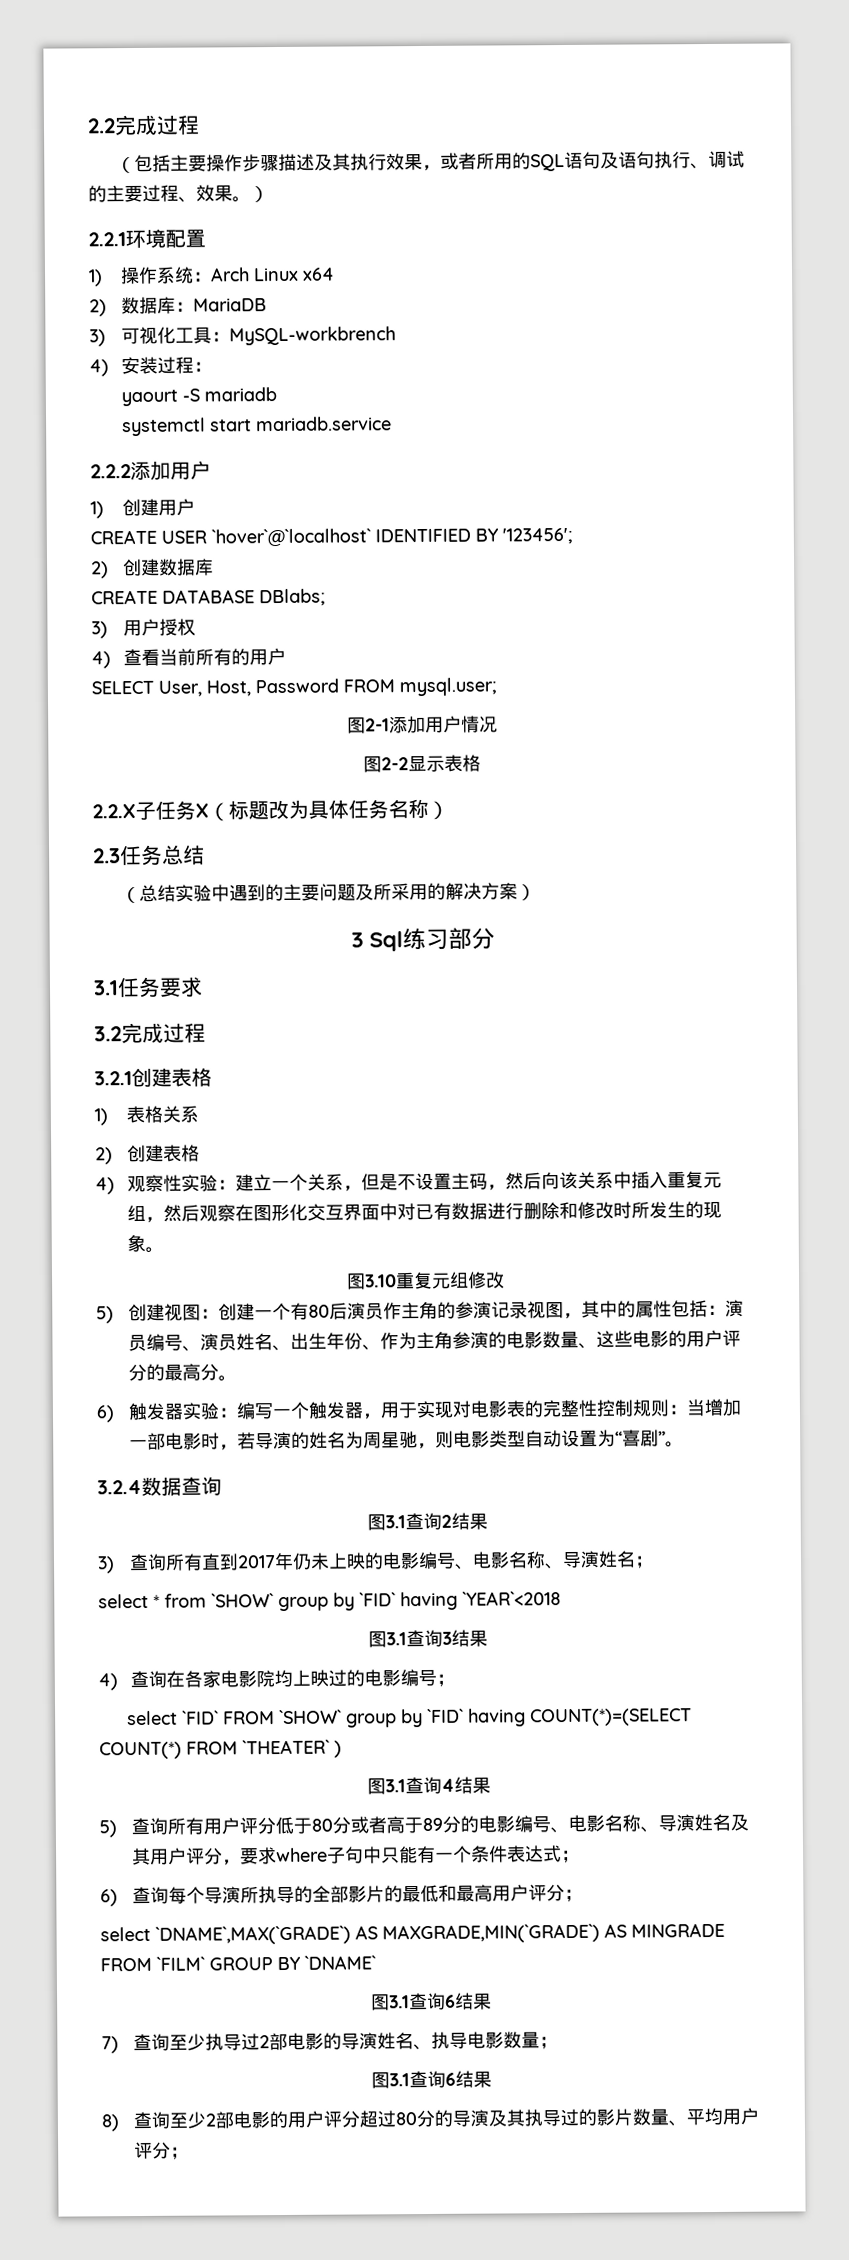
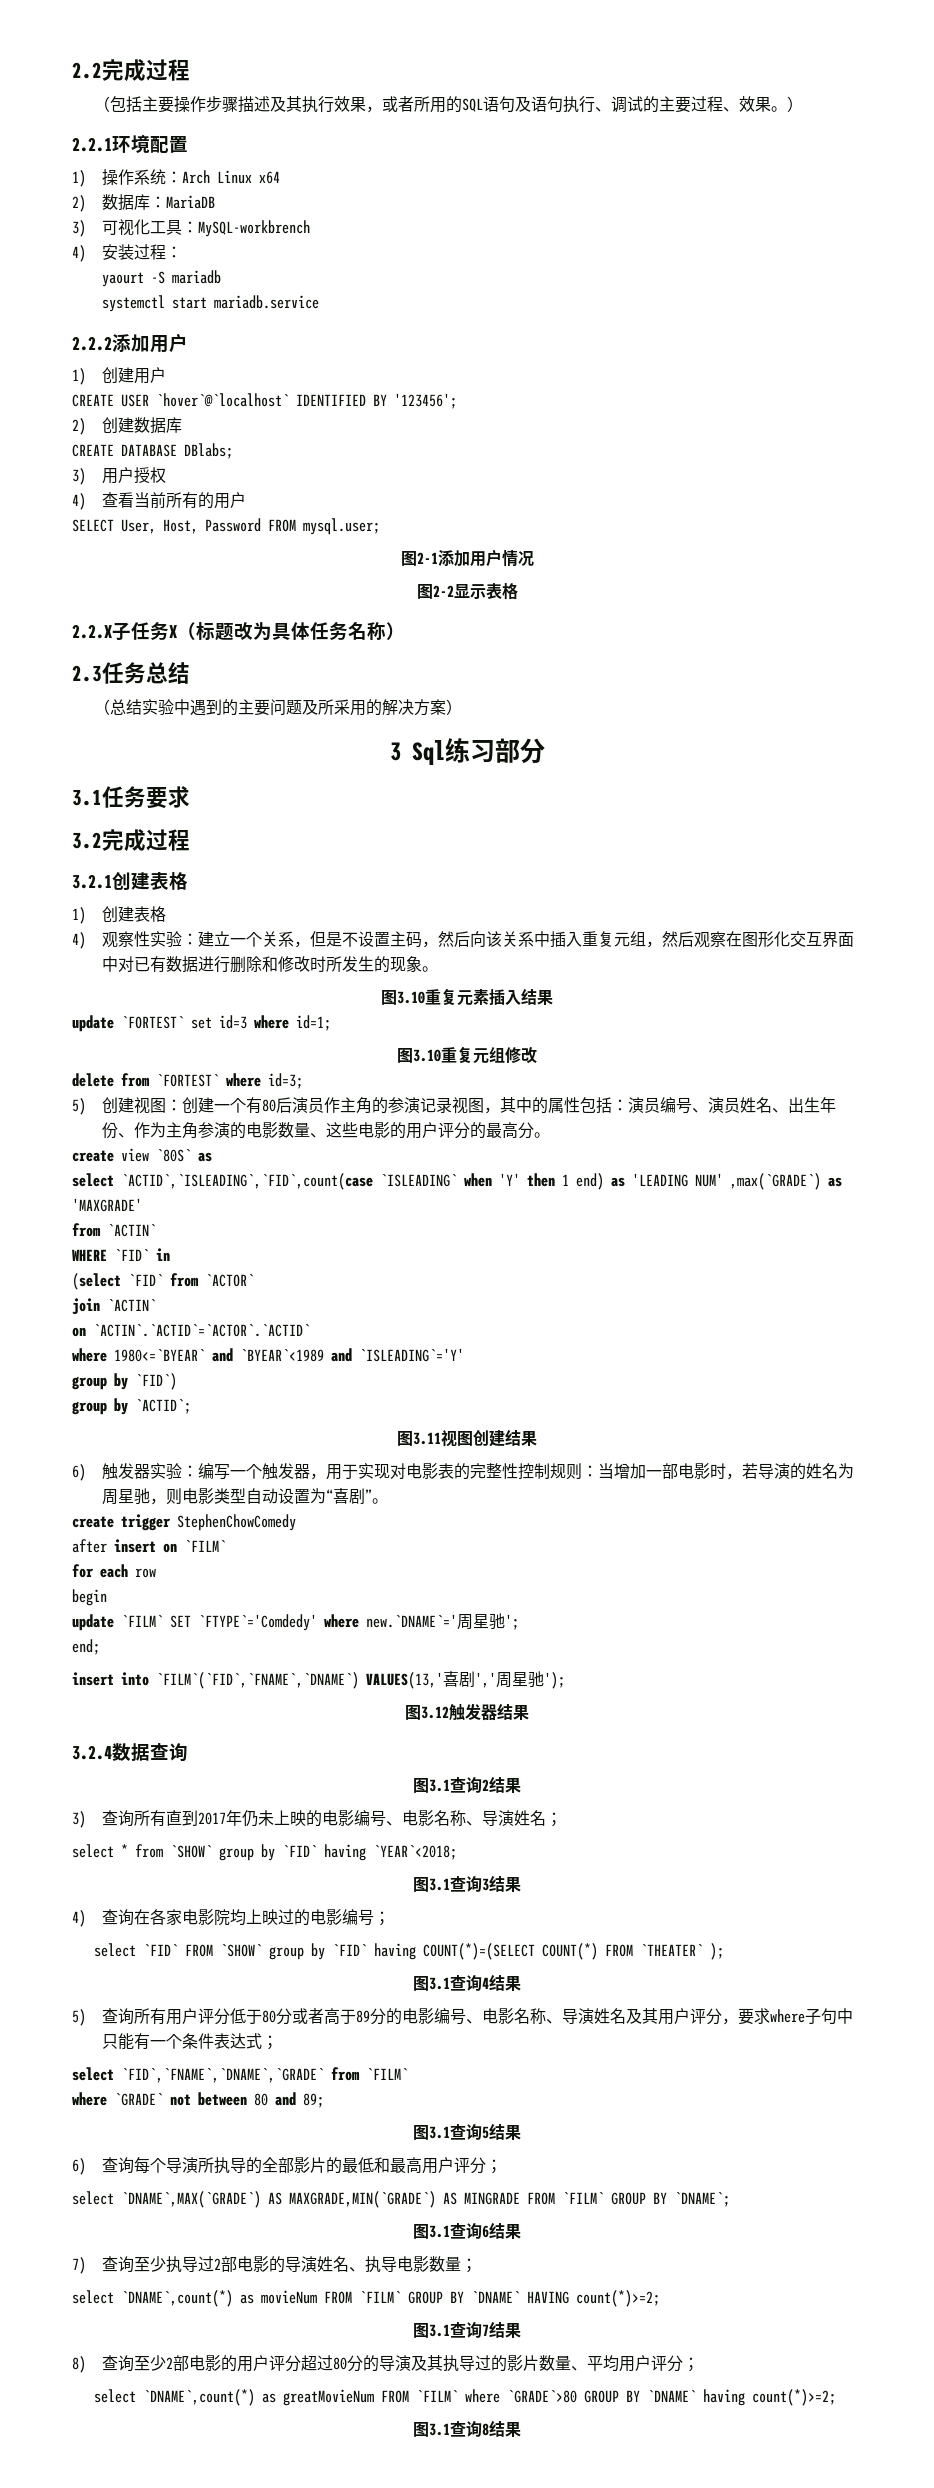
- 1)表格关系
- 2)创建表格
+ 1)创建表格
+ 图3.10重复元素插入结果
+ update `FORTEST` set id=3 where id=1;
+ delete from `FORTEST` where id=3;
+ create view `80S` as
+ select `ACTID`,`ISLEADING`,`FID`,count(case `ISLEADING` when 'Y' then 1 end) as 'LEADING NUM' ,max(`GRADE`) as 'MAXGRADE'
+ from `ACTIN`
+ WHERE `FID` in
+ (select `FID` from `ACTOR`
+ join `ACTIN`
+ on `ACTIN`.`ACTID`=`ACTOR`.`ACTID`
+ where 1980<=`BYEAR` and `BYEAR`<1989 and `ISLEADING`='Y'
+ group by `FID`)
+ group by `ACTID`;
+ 图3.11视图创建结果
+ create trigger StephenChowComedy
+ after insert on `FILM`
+ for each row
+ begin
+ update `FILM` SET `FTYPE`='Comdedy' where new.`DNAME`='周星驰';
+ end;
+ insert into `FILM`(`FID`,`FNAME`,`DNAME`) VALUES(13,'喜剧','周星驰');
+ 图3.12触发器结果
- select * from `SHOW` group by `FID` having `YEAR`<2018
+ select * from `SHOW` group by `FID` having `YEAR`<2018;
- select `FID` FROM `SHOW` group by `FID` having COUNT(*)=(SELECT COUNT(*) FROM `THEATER` )
+ select `FID` FROM `SHOW` group by `FID` having COUNT(*)=(SELECT COUNT(*) FROM `THEATER` );
+ select `FID`,`FNAME`,`DNAME`,`GRADE` from `FILM`
+ where `GRADE` not between 80 and 89;
+ 图3.1查询5结果
- select `DNAME`,MAX(`GRADE`) AS MAXGRADE,MIN(`GRADE`) AS MINGRADE FROM `FILM` GROUP BY `DNAME`
+ select `DNAME`,MAX(`GRADE`) AS MAXGRADE,MIN(`GRADE`) AS MINGRADE FROM `FILM` GROUP BY `DNAME`;
  7)查询至少执导过2部电影的导演姓名、执导电影数量；
- 图3.1查询6结果
+ select `DNAME`,count(*) as movieNum FROM `FILM` GROUP BY `DNAME` HAVING count(*)>=2;
+ 图3.1查询7结果
+ select `DNAME`,count(*) as greatMovieNum FROM `FILM` where `GRADE`>80 GROUP BY `DNAME` having count(*)>=2;
+ 图3.1查询8结果

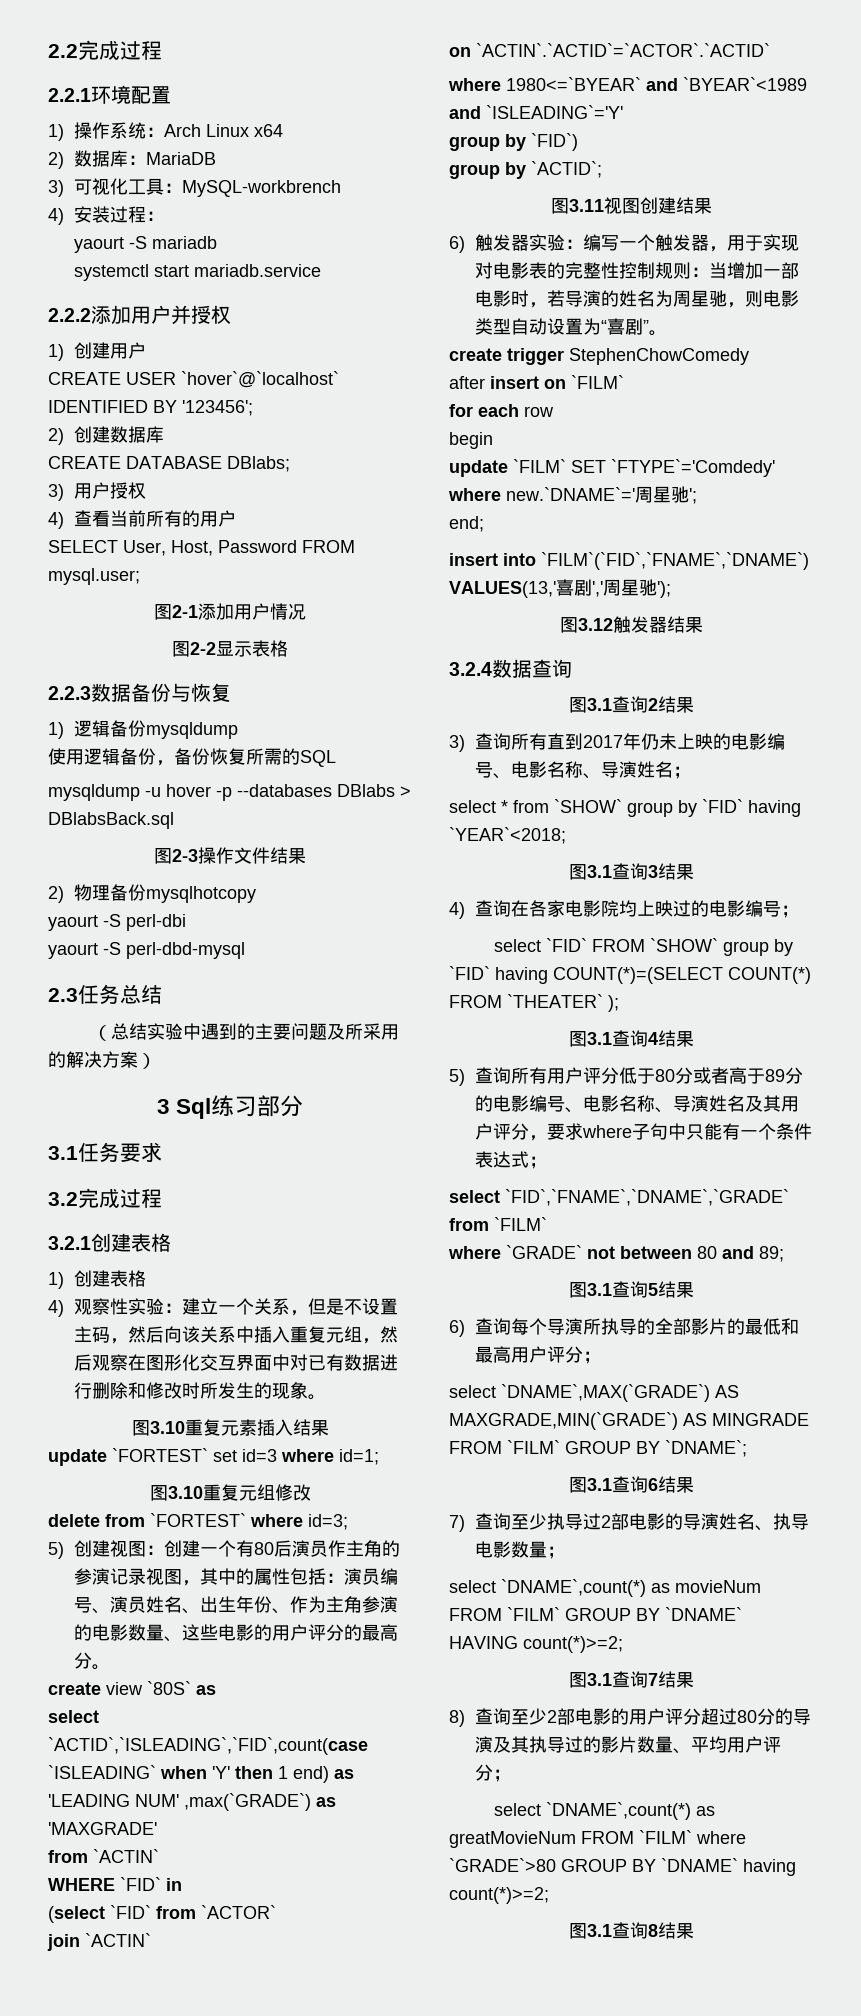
- （包括主要操作步骤描述及其执行效果，或者所用的SQL语句及语句执行、调试的主要过程、效果。）
- 2.2.2添加用户
+ 2.2.2添加用户并授权
- 2.2.X子任务X（标题改为具体任务名称）
+ 2.2.3数据备份与恢复
+ 1)逻辑备份mysqldump
+ 使用逻辑备份，备份恢复所需的SQL
+ mysqldump -u hover -p --databases DBlabs > DBlabsBack.sql
+ 图2-3操作文件结果
+ 2)物理备份mysqlhotcopy
+ yaourt -S perl-dbi
+ yaourt -S perl-dbd-mysql

